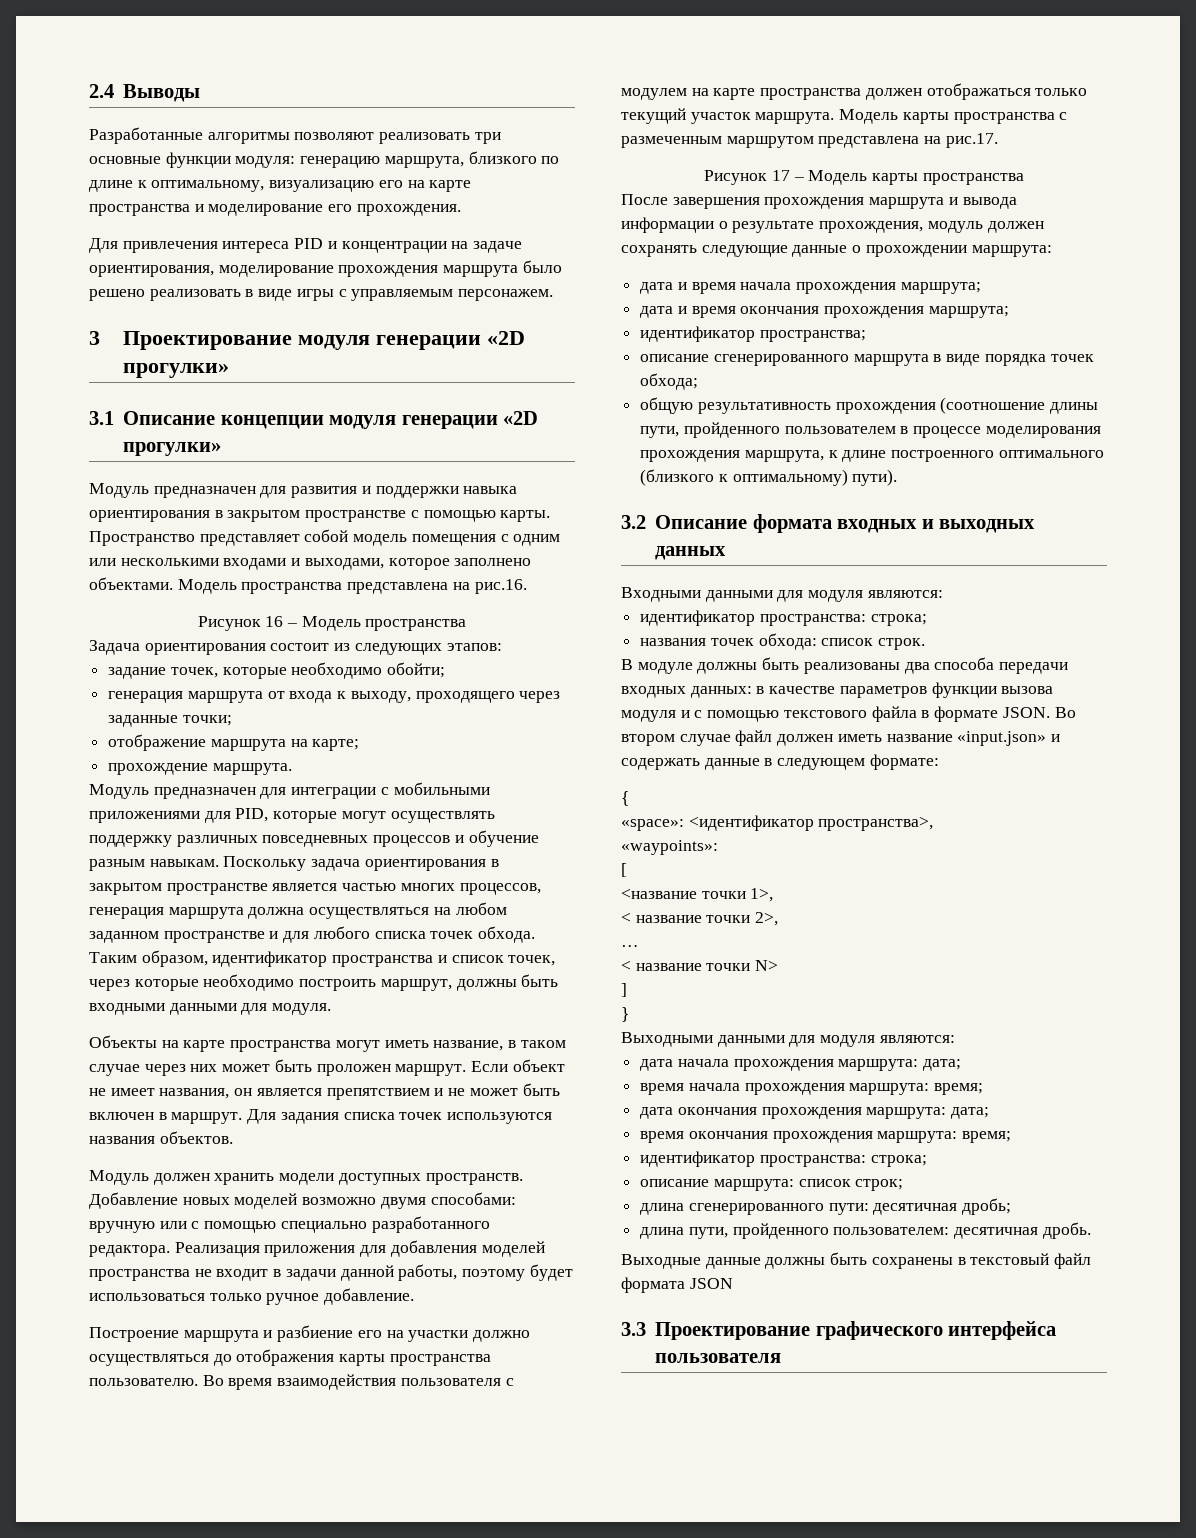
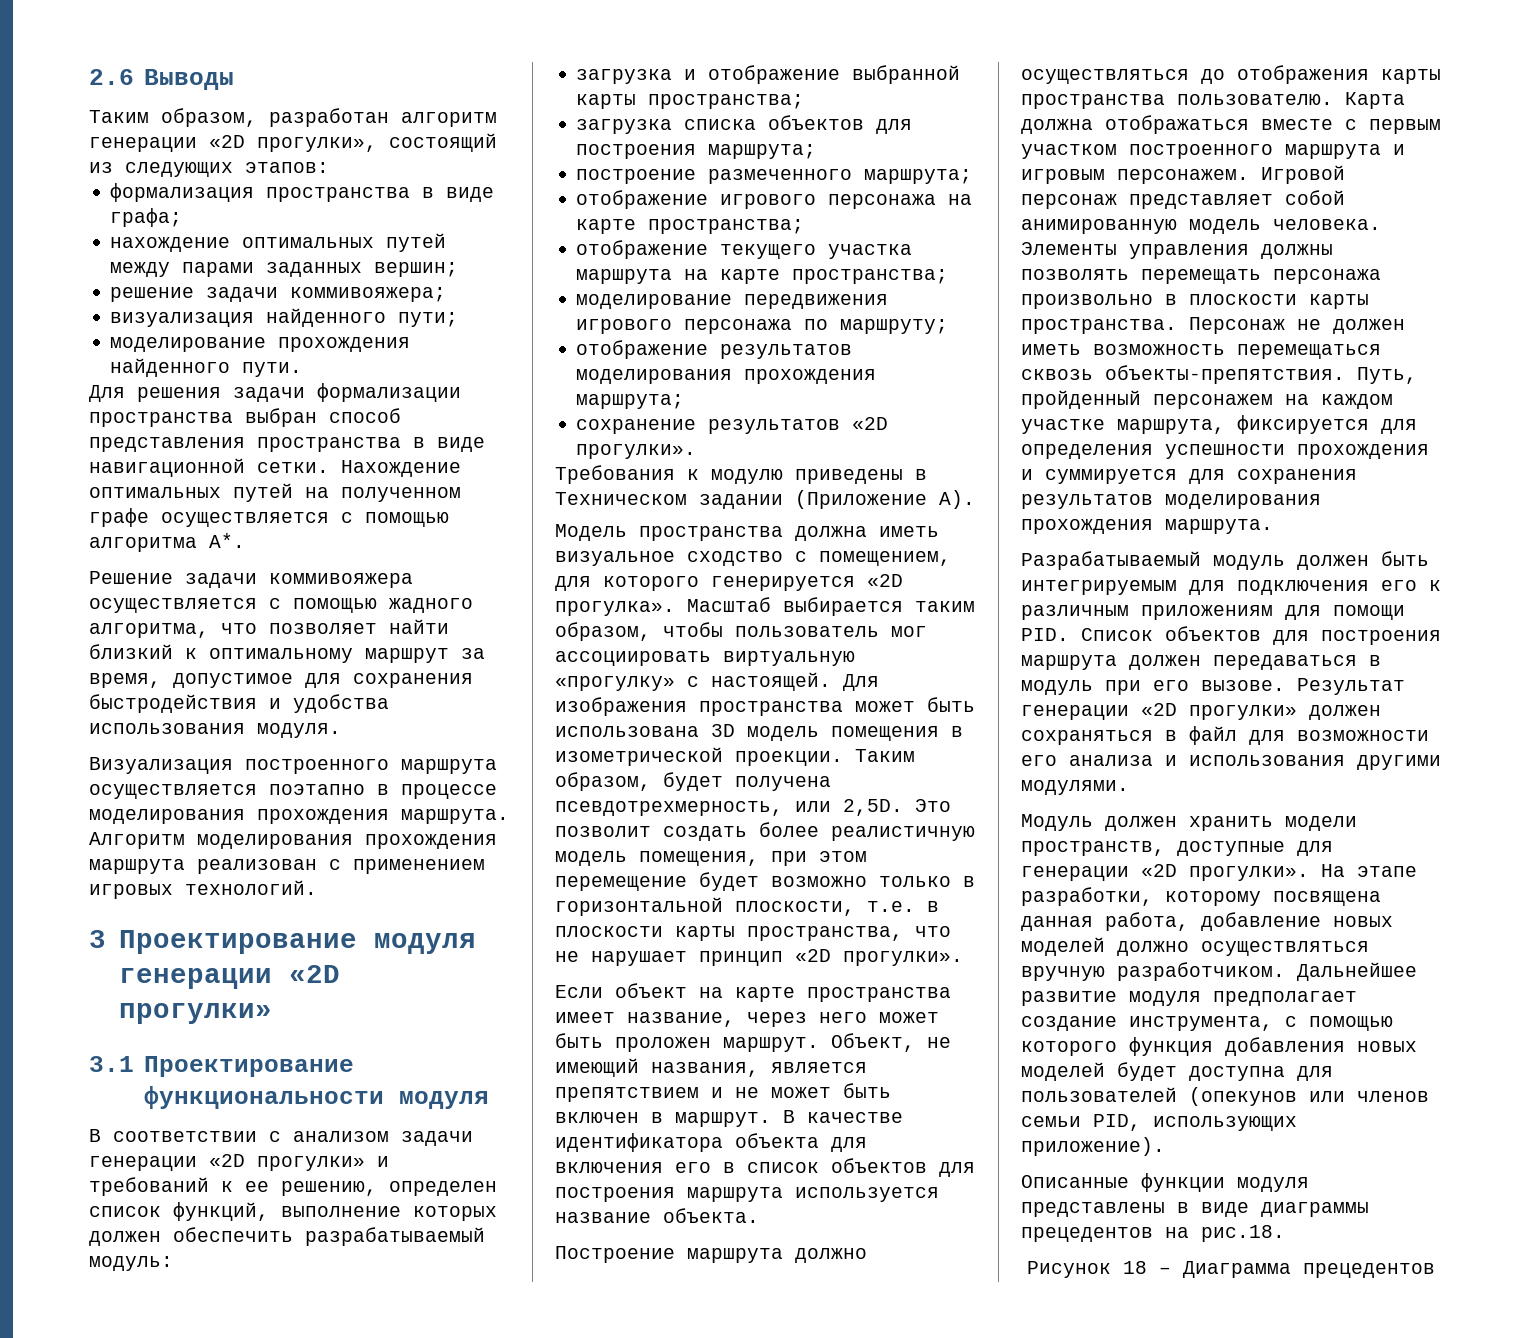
- 2.4 Выводы
+ 2.6 Выводы
- Разработанные алгоритмы позволяют реализовать три основные функции модуля: генерацию маршрута, близкого по длине к оптимальному, визуализацию его на карте пространства и моделирование его прохождения.
- Для привлечения интереса PID и концентрации на задаче ориентирования, моделирование прохождения маршрута было решено реализовать в виде игры с управляемым персонажем.
+ Таким образом, разработан алгоритм генерации «2D прогулки», состоящий из следующих этапов:
+ формализация пространства в виде графа;
+ нахождение оптимальных путей между парами заданных вершин;
+ решение задачи коммивояжера;
+ визуализация найденного пути;
+ моделирование прохождения найденного пути.
+ Для решения задачи формализации пространства выбран способ представления пространства в виде навигационной сетки. Нахождение оптимальных путей на полученном графе осуществляется с помощью алгоритма А*.
+ Решение задачи коммивояжера осуществляется с помощью жадного алгоритма, что позволяет найти близкий к оптимальному маршрут за время, допустимое для сохранения быстродействия и удобства использования модуля.
+ Визуализация построенного маршрута осуществляется поэтапно в процессе моделирования прохождения маршрута. Алгоритм моделирования прохождения маршрута реализован с применением игровых технологий.
- 3.1 Описание концепции модуля генерации «2D прогулки»
- Модуль предназначен для развития и поддержки навыка ориентирования в закрытом пространстве с помощью карты. Пространство представляет собой модель помещения с одним или несколькими входами и выходами, которое заполнено объектами. Модель пространства представлена на рис.16.
- Рисунок 16 – Модель пространства
- Задача ориентирования состоит из следующих этапов:
- задание точек, которые необходимо обойти;
- генерация маршрута от входа к выходу, проходящего через заданные точки;
- отображение маршрута на карте;
- прохождение маршрута.
- Модуль предназначен для интеграции с мобильными приложениями для PID, которые могут осуществлять поддержку различных повседневных процессов и обучение разным навыкам. Поскольку задача ориентирования в закрытом пространстве является частью многих процессов, генерация маршрута должна осуществляться на любом заданном пространстве и для любого списка точек обхода. Таким образом, идентификатор пространства и список точек, через которые необходимо построить маршрут, должны быть входными данными для модуля.
- Объекты на карте пространства могут иметь название, в таком случае через них может быть проложен маршрут. Если объект не имеет названия, он является препятствием и не может быть включен в маршрут.
+ 3.1 Проектирование функциональности модуля
+ В соответствии с анализом задачи генерации «2D прогулки» и требований к ее решению, определен список функций, выполнение которых должен обеспечить разрабатываемый модуль:
+ загрузка и отображение выбранной карты пространства;
+ загрузка списка объектов для построения маршрута;
+ построение размеченного маршрута;
+ отображение игрового персонажа на карте пространства;
+ отображение текущего участка маршрута на карте пространства;
+ моделирование передвижения игрового персонажа по маршруту;
+ отображение результатов моделирования прохождения маршрута;
+ сохранение результатов «2D прогулки».
+ Требования к модулю приведены в Техническом задании (Приложение А).
+ Модель пространства должна иметь визуальное сходство с помещением, для которого генерируется «2D прогулка». Масштаб выбирается таким образом, чтобы пользователь мог ассоциировать виртуальную «прогулку» с настоящей. Для изображения пространства может быть использована 3D модель помещения в изометрической проекции. Таким образом, будет получена псевдотрехмерность, или 2,5D. Это позволит создать более реалистичную модель помещения, при этом перемещение будет возможно только в горизонтальной плоскости, т.е. в плоскости карты пространства, что не нарушает принцип «2D прогулки».
+ Если объект на карте пространства имеет название, через него может быть проложен маршрут. Объект, не имеющий названия, является препятствием и не может быть включен в маршрут.
- Для задания списка точек используются названия объектов.
- Модуль должен хранить модели доступных пространств. Добавление новых моделей возможно двумя способами: вручную или с помощью специально разработанного редактора. Реализация приложения для добавления моделей пространства не входит в задачи данной работы, поэтому будет использоваться только ручное добавление.
- Построение маршрута и разбиение его на участки должно осуществляться до отображения карты пространства пользователю.
+ В качестве идентификатора объекта для включения его в список объектов для построения маршрута используется название объекта.
+ Построение маршрута должно осуществляться до отображения карты пространства пользователю.
- Во время взаимодействия пользователя с модулем на карте пространства должен отображаться только текущий участок маршрута. Модель карты пространства с размеченным маршрутом представлена на рис.17.
- Рисунок 17 – Модель карты пространства
- После завершения прохождения маршрута и вывода информации о результате прохождения, модуль должен сохранять следующие данные о прохождении маршрута:
- дата и время начала прохождения маршрута;
- дата и время окончания прохождения маршрута;
- идентификатор пространства;
- описание сгенерированного маршрута в виде порядка точек обхода;
- общую результативность прохождения (соотношение длины пути, пройденного пользователем в процессе моделирования прохождения маршрута, к длине построенного оптимального (близкого к оптимальному) пути).
- 3.2 Описание формата входных и выходных данных
- Входными данными для модуля являются:
- идентификатор пространства: строка;
- названия точек обхода: список строк.
- В модуле должны быть реализованы два способа передачи входных данных: в качестве параметров функции вызова модуля и с помощью текстового файла в формате JSON. Во втором случае файл должен иметь название «input.json» и содержать данные в следующем формате:
- {
- «space»: <идентификатор пространства>,
- «waypoints»:
- [
- <название точки 1>,
- < название точки 2>,
- …
- < название точки N>
- ]
- }
- Выходными данными для модуля являются:
- дата начала прохождения маршрута: дата;
- время начала прохождения маршрута: время;
- дата окончания прохождения маршрута: дата;
- время окончания прохождения маршрута: время;
- идентификатор пространства: строка;
- описание маршрута: список строк;
- длина сгенерированного пути: десятичная дробь;
- длина пути, пройденного пользователем: десятичная дробь.
- Выходные данные должны быть сохранены в текстовый файл формата JSON
- 3.3 Проектирование графического интерфейса пользователя
+ Карта должна отображаться вместе с первым участком построенного маршрута и игровым персонажем. Игровой персонаж представляет собой анимированную модель человека. Элементы управления должны позволять перемещать персонажа произвольно в плоскости карты пространства. Персонаж не должен иметь возможность перемещаться сквозь объекты-препятствия. Путь, пройденный персонажем на каждом участке маршрута, фиксируется для определения успешности прохождения и суммируется для сохранения результатов моделирования прохождения маршрута.
+ Разрабатываемый модуль должен быть интегрируемым для подключения его к различным приложениям для помощи PID. Список объектов для построения маршрута должен передаваться в модуль при его вызове. Результат генерации «2D прогулки» должен сохраняться в файл для возможности его анализа и использования другими модулями.
+ Модуль должен хранить модели пространств, доступные для генерации «2D прогулки». На этапе разработки, которому посвящена данная работа, добавление новых моделей должно осуществляться вручную разработчиком. Дальнейшее развитие модуля предполагает создание инструмента, с помощью которого функция добавления новых моделей будет доступна для пользователей (опекунов или членов семьи PID, использующих приложение).
+ Описанные функции модуля представлены в виде диаграммы прецедентов на рис.18.
+ Рисунок 18 – Диаграмма прецедентов

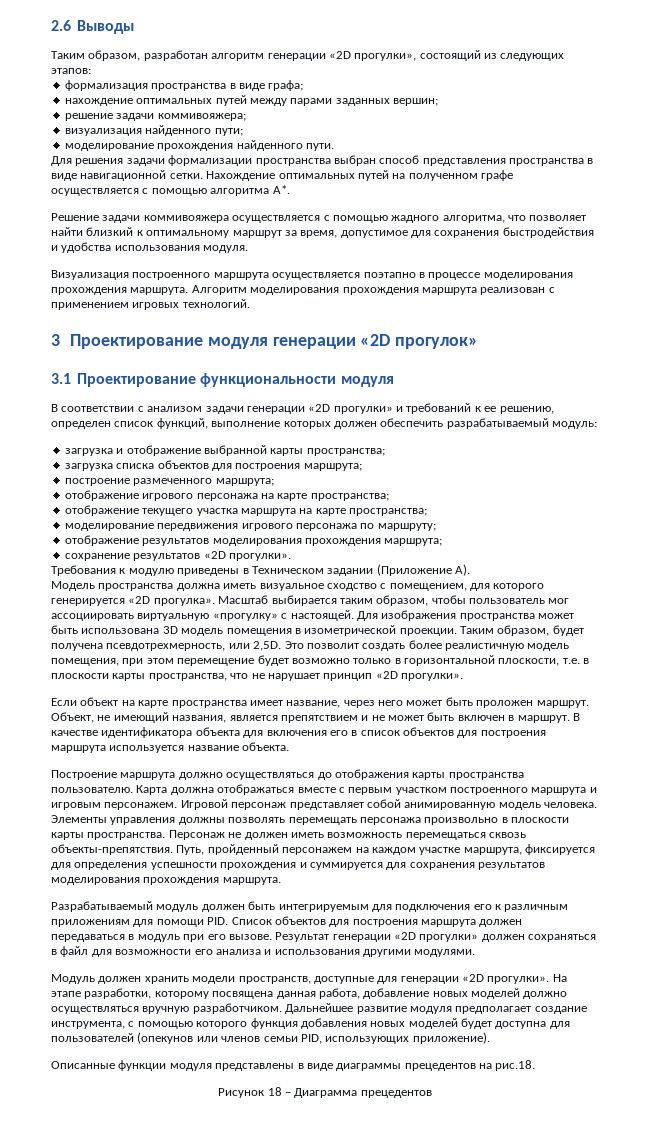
- 3 Проектирование модуля генерации «2D прогулки»
+ 3 Проектирование модуля генерации «2D прогулок»

